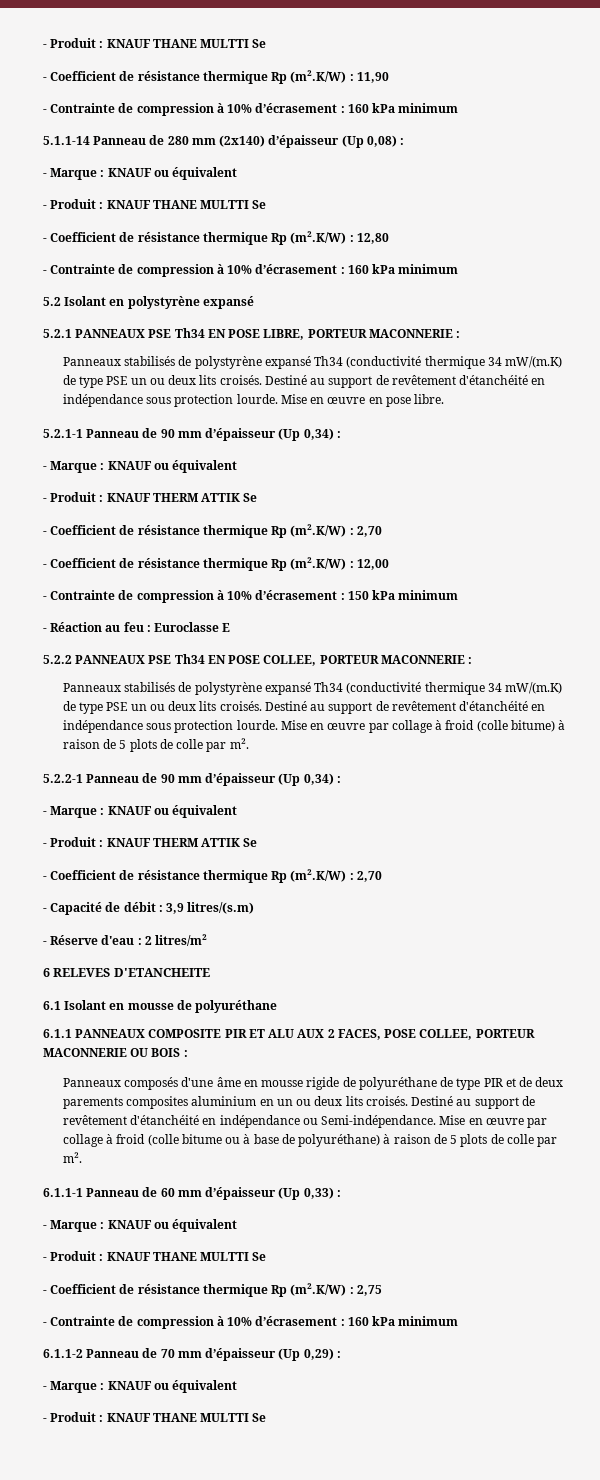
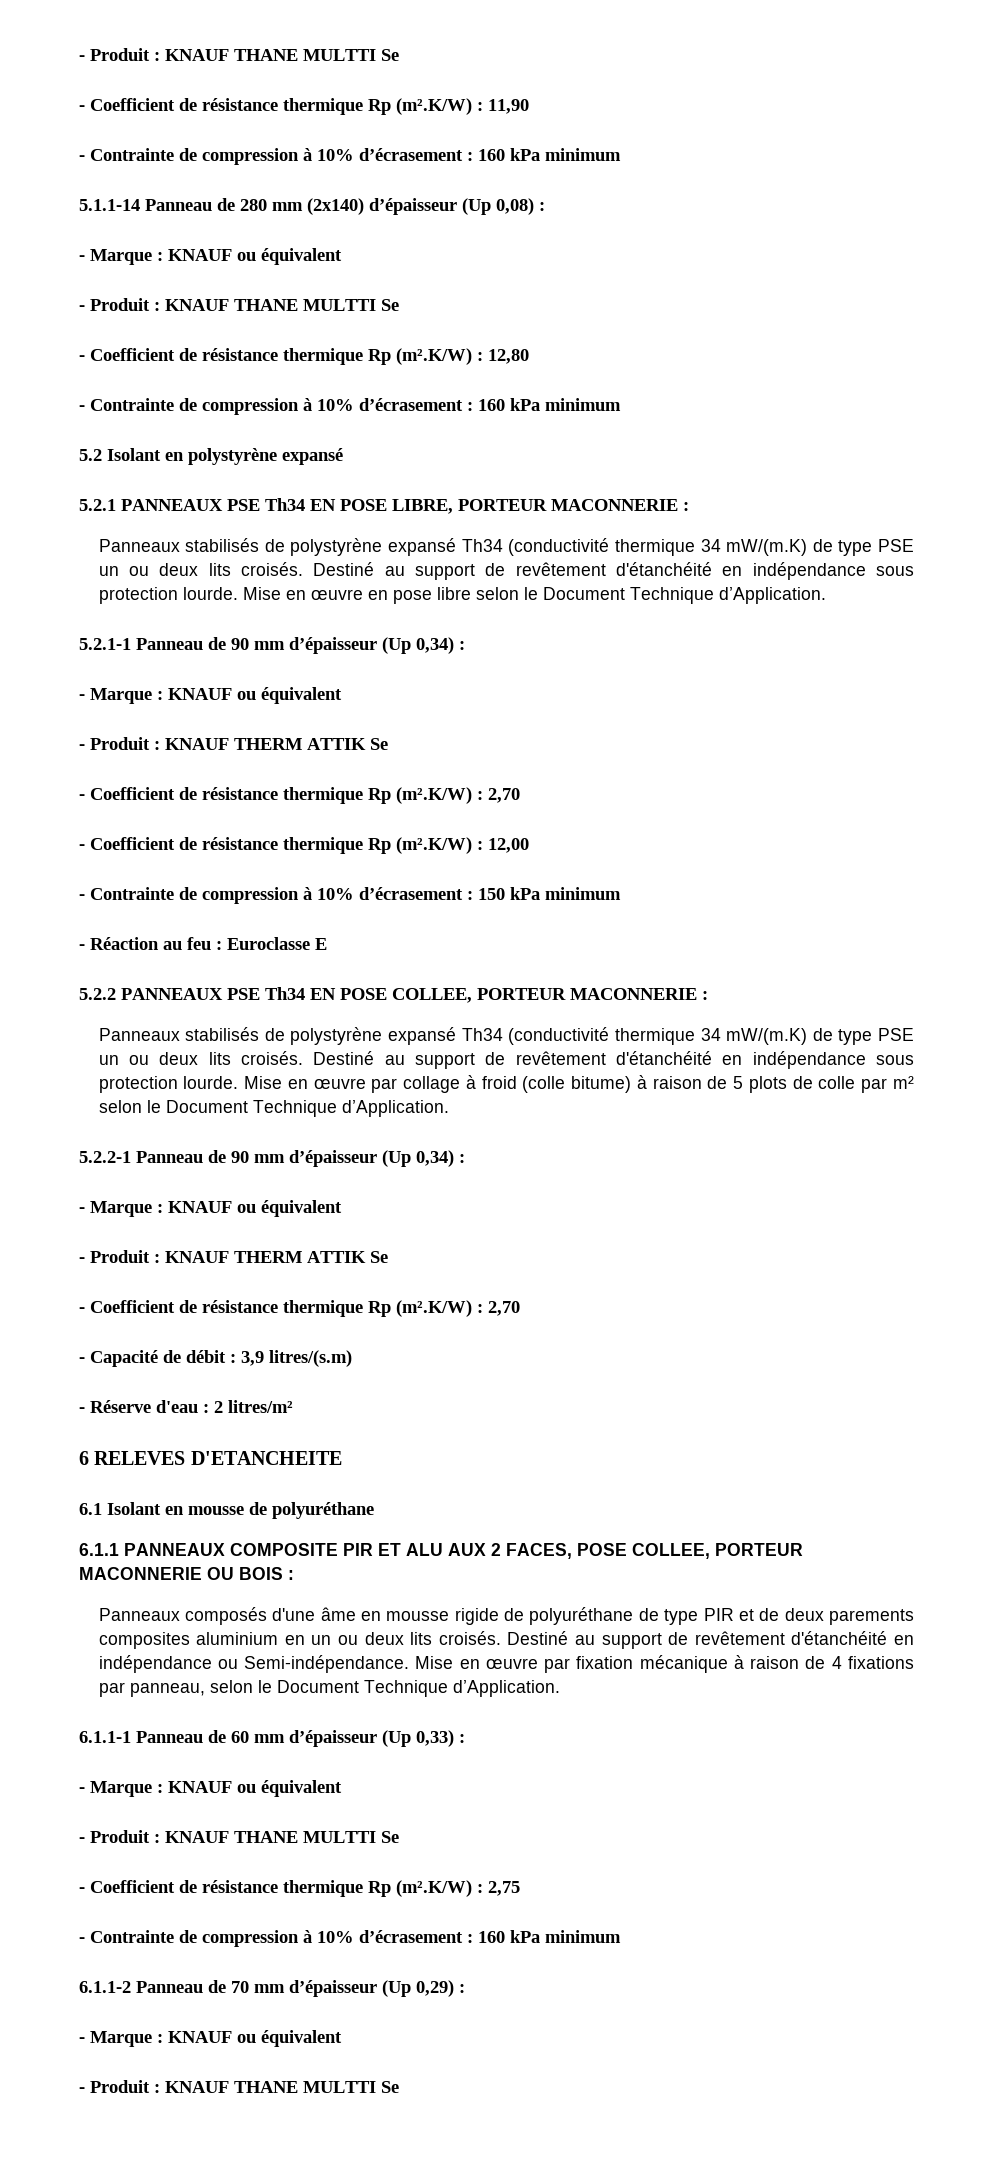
- Mise en œuvre en pose libre.
+ Mise en œuvre en pose libre selon le Document Technique d’Application.
- Mise en œuvre par collage à froid (colle bitume) à raison de 5 plots de colle par m².
+ Mise en œuvre par collage à froid (colle bitume) à raison de 5 plots de colle par m² selon le Document Technique d’Application.
- Mise en œuvre par collage à froid (colle bitume ou à base de polyuréthane) à raison de 5 plots de colle par m².
+ Mise en œuvre par fixation mécanique à raison de 4 fixations par panneau, selon le Document Technique d’Application.

